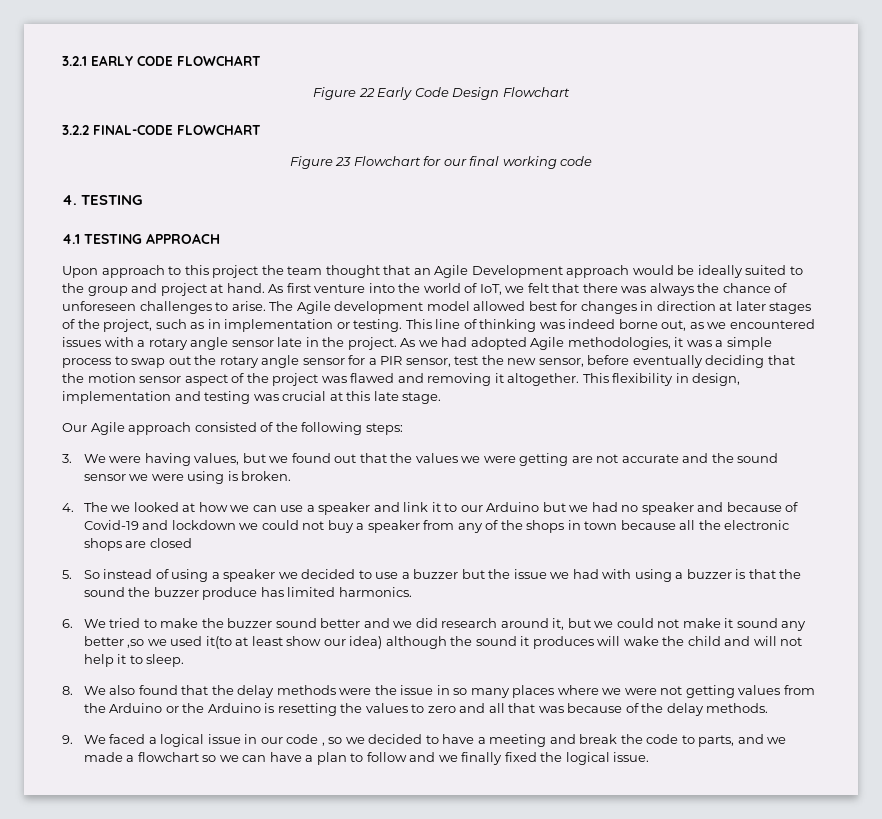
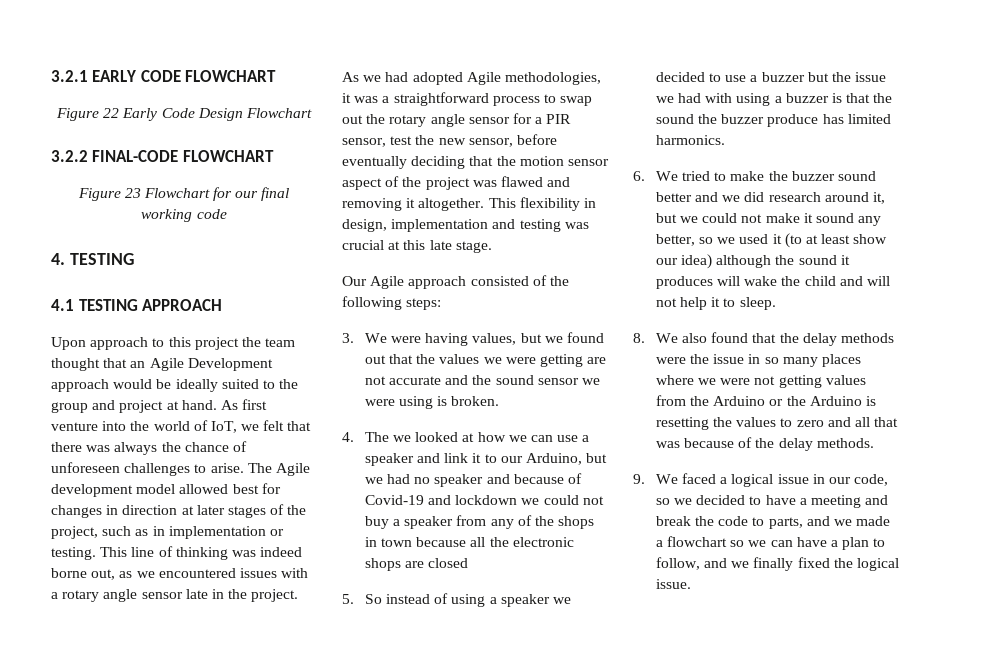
- As we had adopted Agile methodologies, it was a simple process to swap out the rotary angle sensor for a PIR sensor, test the new sensor, before eventually deciding that the motion sensor aspect of the project was flawed and removing it altogether.
+ As we had adopted Agile methodologies, it was a straightforward process to swap out the rotary angle sensor for a PIR sensor, test the new sensor, before eventually deciding that the motion sensor aspect of the project was flawed and removing it altogether.
- 4. The we looked at how we can use a speaker and link it to our Arduino but we had no speaker and because of Covid-19 and lockdown we could not buy a speaker from any of the shops in town because all the electronic shops are closed
+ 4. The we looked at how we can use a speaker and link it to our Arduino, but we had no speaker and because of Covid-19 and lockdown we could not buy a speaker from any of the shops in town because all the electronic shops are closed
- 6. We tried to make the buzzer sound better and we did research around it, but we could not make it sound any better ,so we used it(to at least show our idea) although the sound it produces will wake the child and will not help it to sleep.
+ 6. We tried to make the buzzer sound better and we did research around it, but we could not make it sound any better, so we used it (to at least show our idea) although the sound it produces will wake the child and will not help it to sleep.
- 9. We faced a logical issue in our code , so we decided to have a meeting and break the code to parts, and we made a flowchart so we can have a plan to follow and we finally fixed the logical issue.
+ 9. We faced a logical issue in our code, so we decided to have a meeting and break the code to parts, and we made a flowchart so we can have a plan to follow, and we finally fixed the logical issue.

